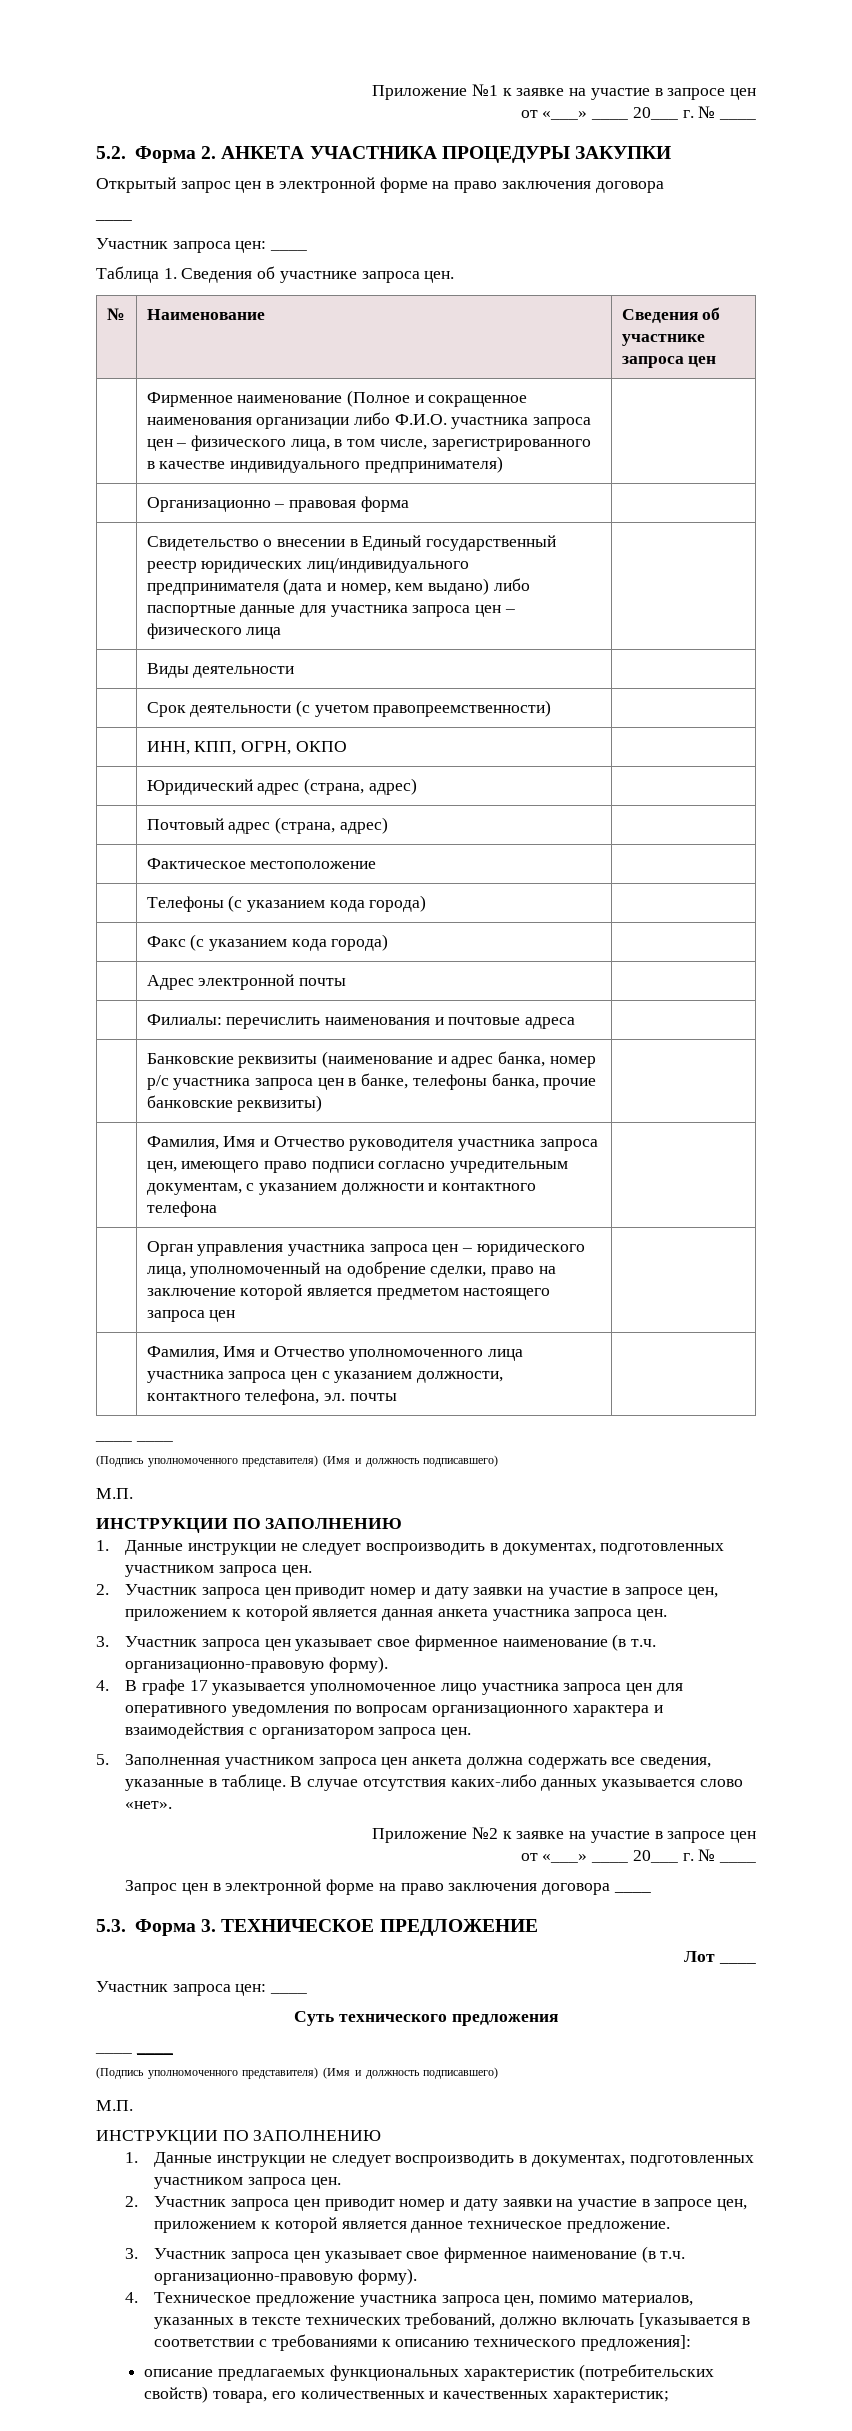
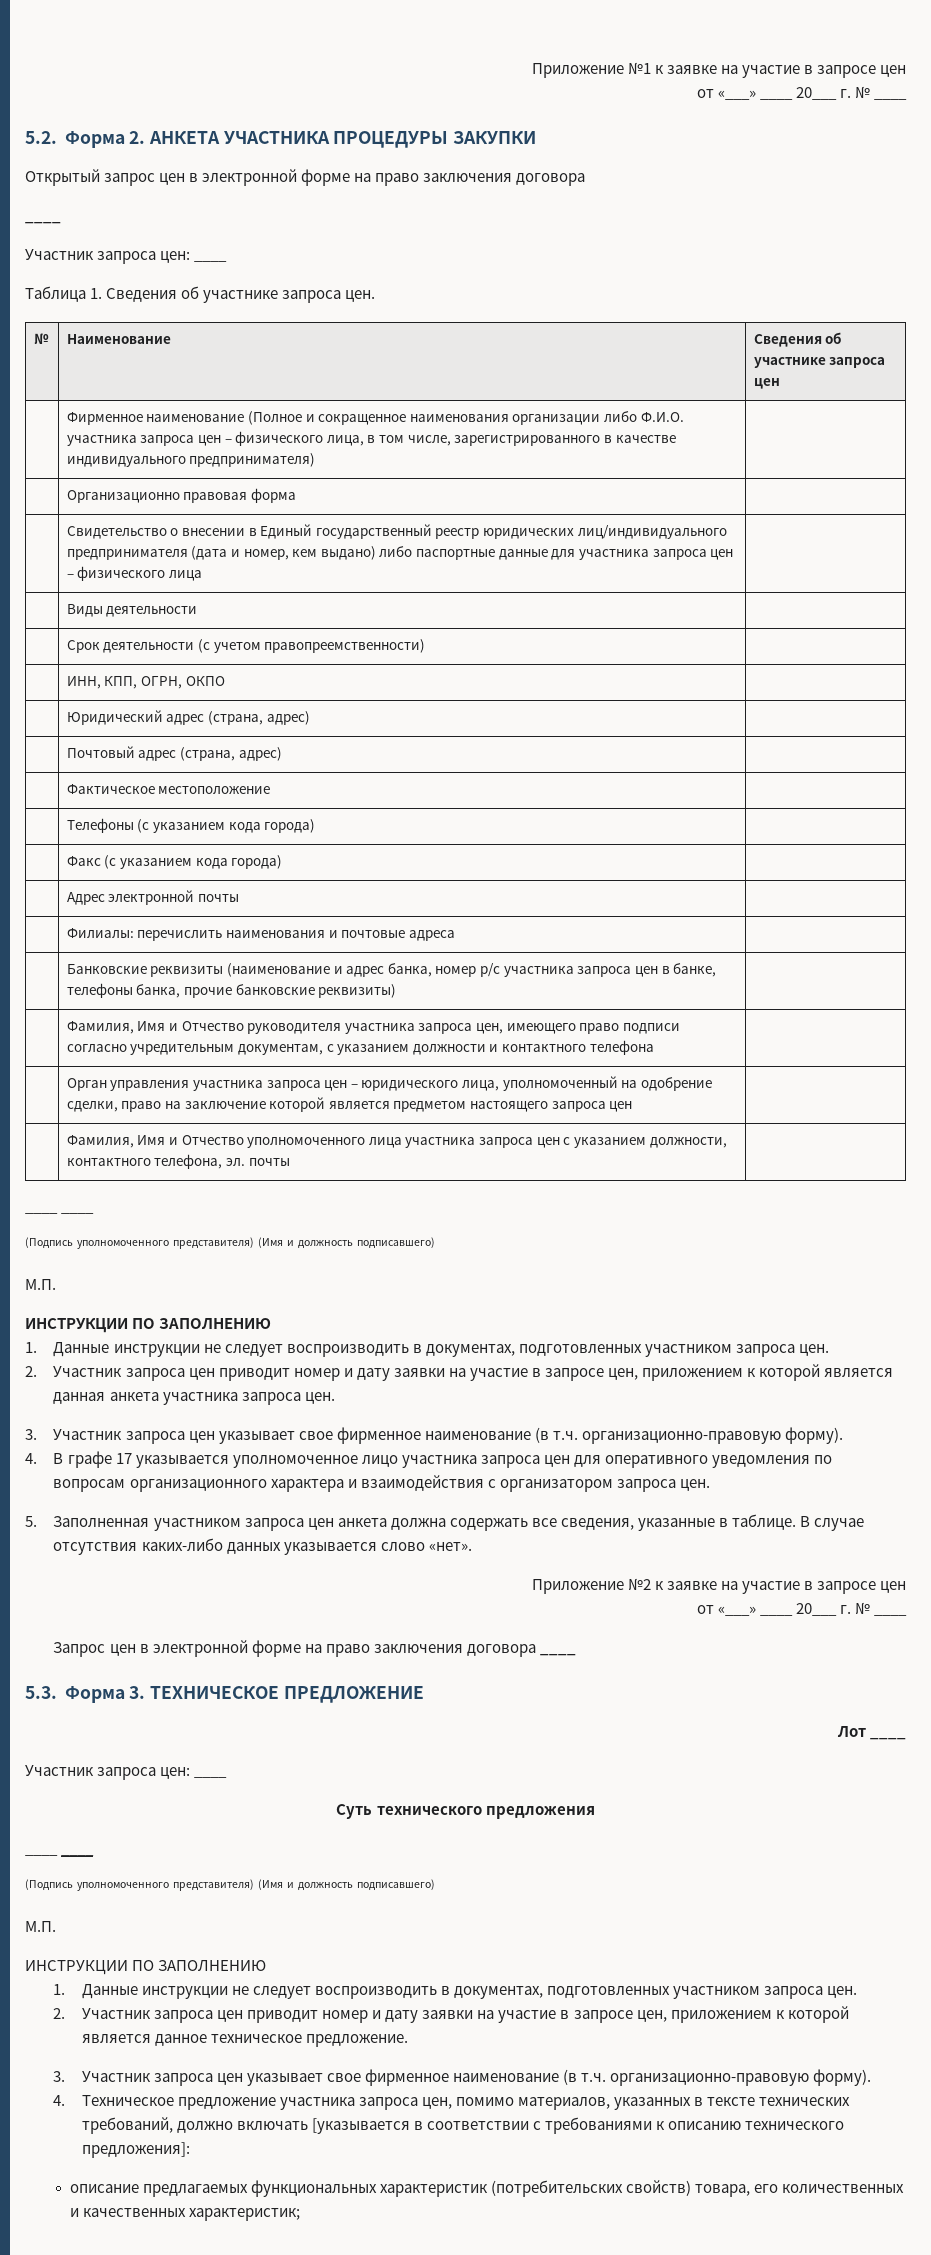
- | Организационно – правовая форма |
+ | Организационно правовая форма |

